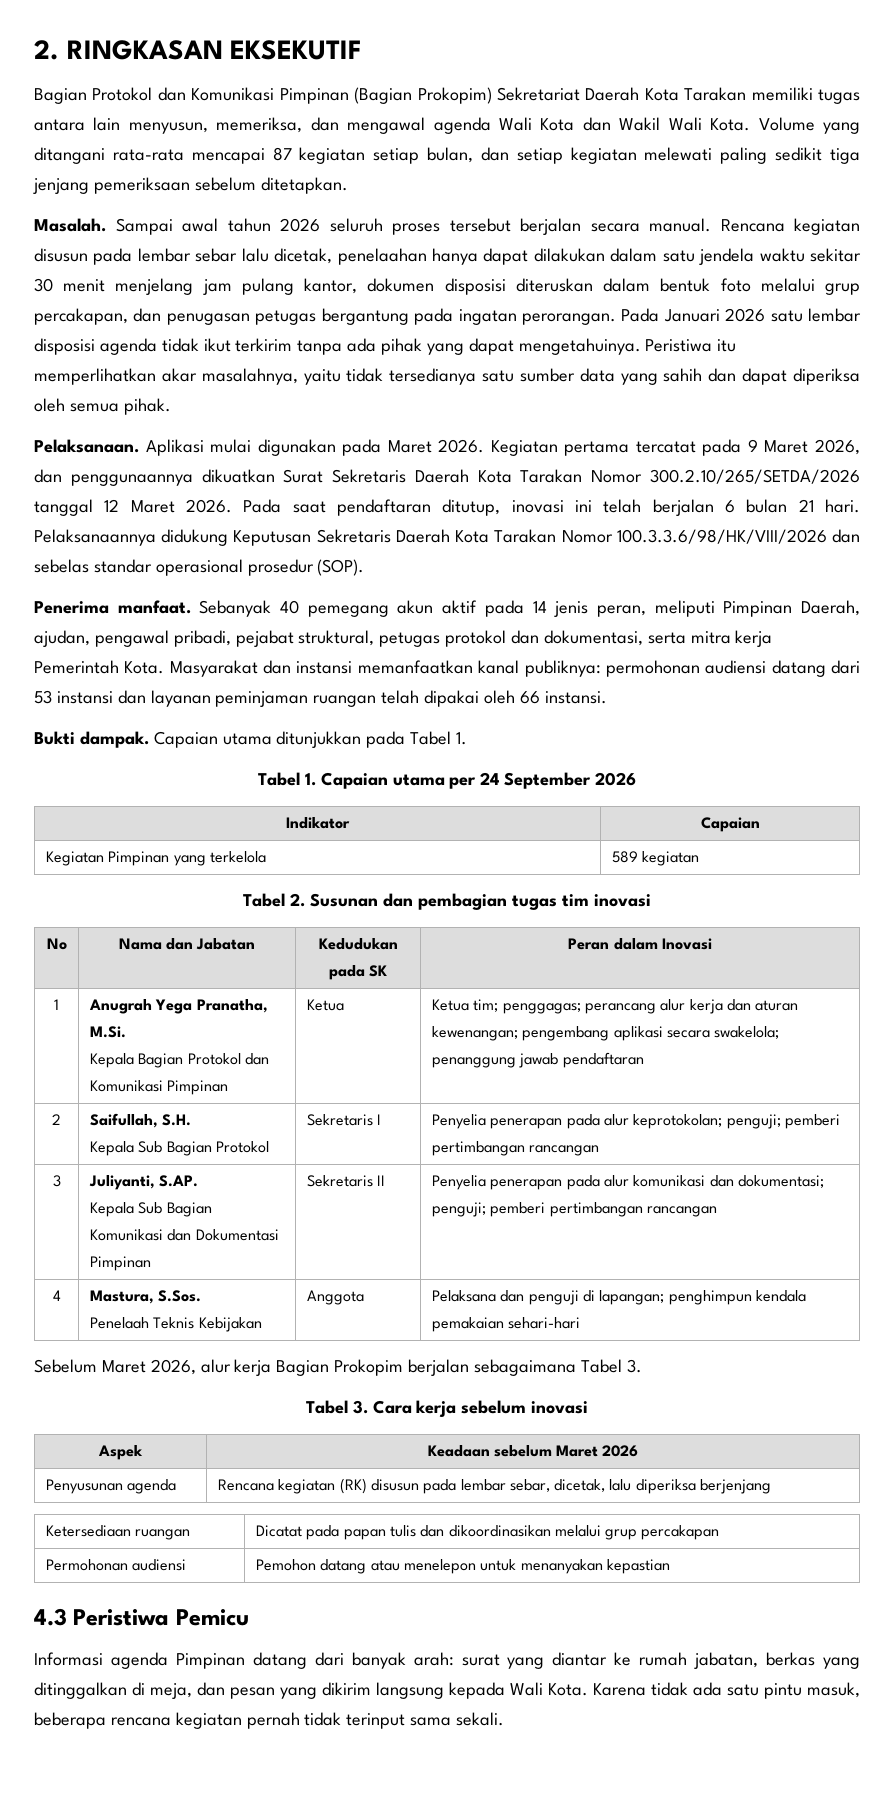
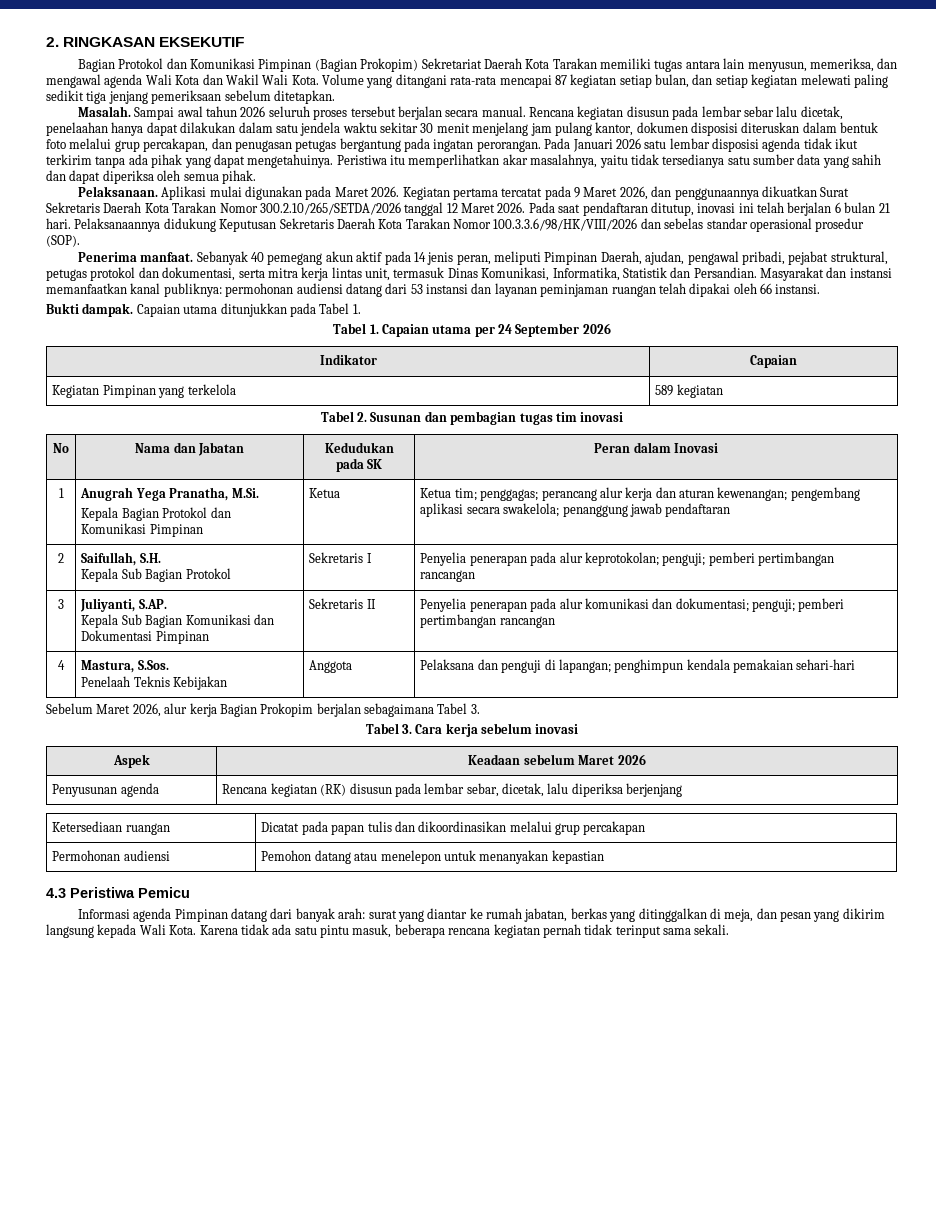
- Sebanyak 40 pemegang akun aktif pada 14 jenis peran, meliputi Pimpinan Daerah, ajudan, pengawal pribadi, pejabat struktural, petugas protokol dan dokumentasi, serta mitra kerja Pemerintah Kota.
+ Sebanyak 40 pemegang akun aktif pada 14 jenis peran, meliputi Pimpinan Daerah, ajudan, pengawal pribadi, pejabat struktural, petugas protokol dan dokumentasi, serta mitra kerja lintas unit, termasuk Dinas Komunikasi, Informatika, Statistik dan Persandian.

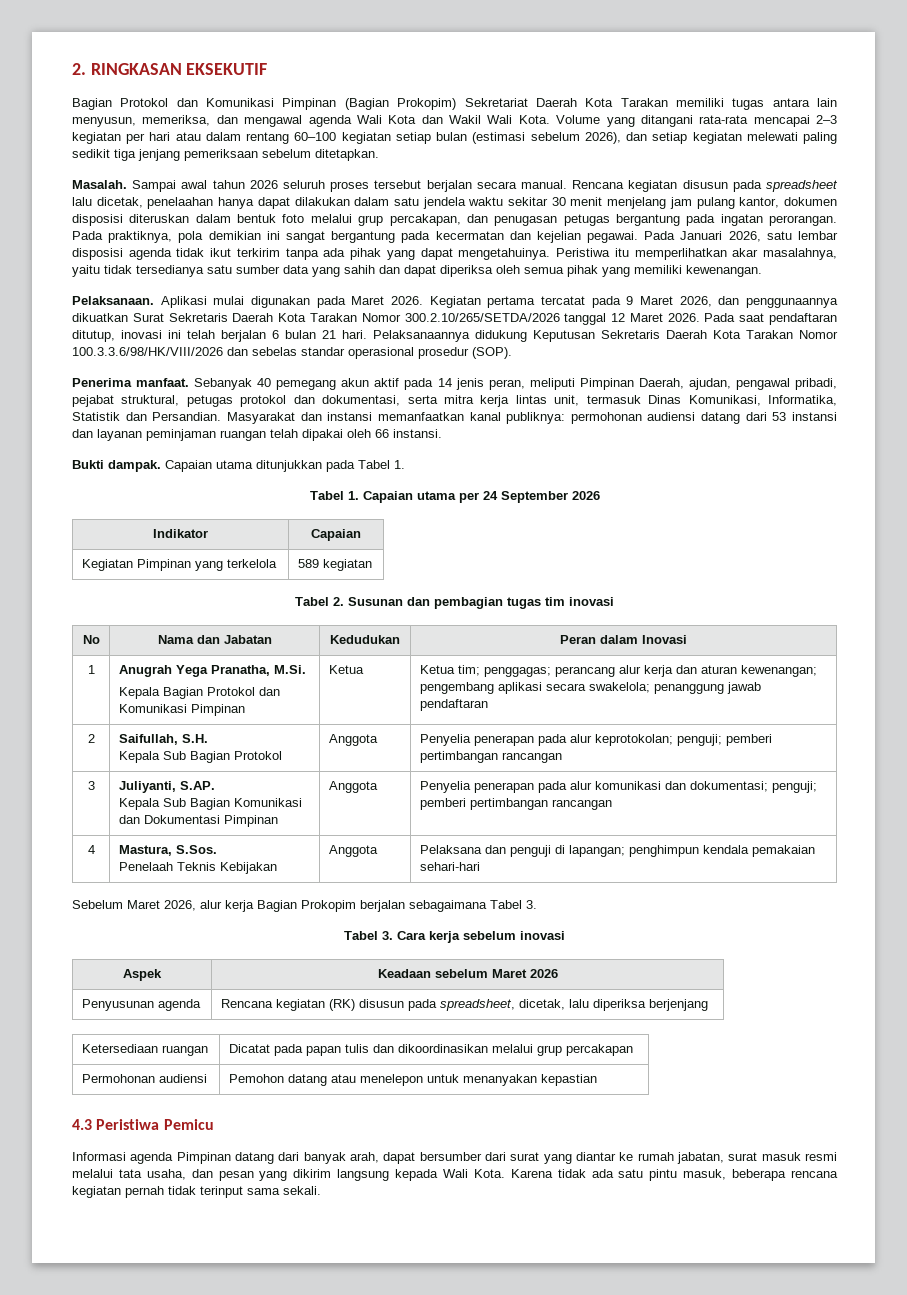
- Volume yang ditangani rata-rata mencapai 87 kegiatan setiap bulan, dan setiap kegiatan melewati paling sedikit tiga jenjang pemeriksaan sebelum ditetapkan.
+ Volume yang ditangani rata-rata mencapai 2–3 kegiatan per hari atau dalam rentang 60–100 kegiatan setiap bulan (estimasi sebelum 2026), dan setiap kegiatan melewati paling sedikit tiga jenjang pemeriksaan sebelum ditetapkan.
- Rencana kegiatan disusun pada lembar sebar lalu dicetak, penelaahan hanya dapat dilakukan dalam satu jendela waktu sekitar 30 menit menjelang jam pulang kantor, dokumen disposisi diteruskan dalam bentuk foto melalui grup percakapan, dan penugasan petugas bergantung pada ingatan perorangan.
+ Rencana kegiatan disusun pada spreadsheet lalu dicetak, penelaahan hanya dapat dilakukan dalam satu jendela waktu sekitar 30 menit menjelang jam pulang kantor, dokumen disposisi diteruskan dalam bentuk foto melalui grup percakapan, dan penugasan petugas bergantung pada ingatan perorangan.
- Pada Januari 2026 satu lembar disposisi agenda tidak ikut terkirim tanpa ada pihak yang dapat mengetahuinya.
+ Pada praktiknya, pola demikian ini sangat bergantung pada kecermatan dan kejelian pegawai. Pada Januari 2026, satu lembar disposisi agenda tidak ikut terkirim tanpa ada pihak yang dapat mengetahuinya.
- Peristiwa itu memperlihatkan akar masalahnya, yaitu tidak tersedianya satu sumber data yang sahih dan dapat diperiksa oleh semua pihak.
+ Peristiwa itu memperlihatkan akar masalahnya, yaitu tidak tersedianya satu sumber data yang sahih dan dapat diperiksa oleh semua pihak yang memiliki kewenangan.
- No | Nama dan Jabatan | Kedudukan pada SK | Peran dalam Inovasi
+ No | Nama dan Jabatan | Kedudukan | Peran dalam Inovasi
  2 | Saifullah, S.H.
- Kepala Sub Bagian Protokol | Sekretaris I | Penyelia penerapan pada alur keprotokolan; penguji; pemberi pertimbangan rancangan
+ Kepala Sub Bagian Protokol | Anggota | Penyelia penerapan pada alur keprotokolan; penguji; pemberi pertimbangan rancangan
  3 | Juliyanti, S.AP.
- Kepala Sub Bagian Komunikasi dan Dokumentasi Pimpinan | Sekretaris II | Penyelia penerapan pada alur komunikasi dan dokumentasi; penguji; pemberi pertimbangan rancangan
+ Kepala Sub Bagian Komunikasi dan Dokumentasi Pimpinan | Anggota | Penyelia penerapan pada alur komunikasi dan dokumentasi; penguji; pemberi pertimbangan rancangan
- Penyusunan agenda | Rencana kegiatan (RK) disusun pada lembar sebar, dicetak, lalu diperiksa berjenjang
+ Penyusunan agenda | Rencana kegiatan (RK) disusun pada spreadsheet, dicetak, lalu diperiksa berjenjang
- Informasi agenda Pimpinan datang dari banyak arah: surat yang diantar ke rumah jabatan, berkas yang ditinggalkan di meja, dan pesan yang dikirim langsung kepada Wali Kota.
+ Informasi agenda Pimpinan datang dari banyak arah, dapat bersumber dari surat yang diantar ke rumah jabatan, surat masuk resmi melalui tata usaha, dan pesan yang dikirim langsung kepada Wali Kota.

